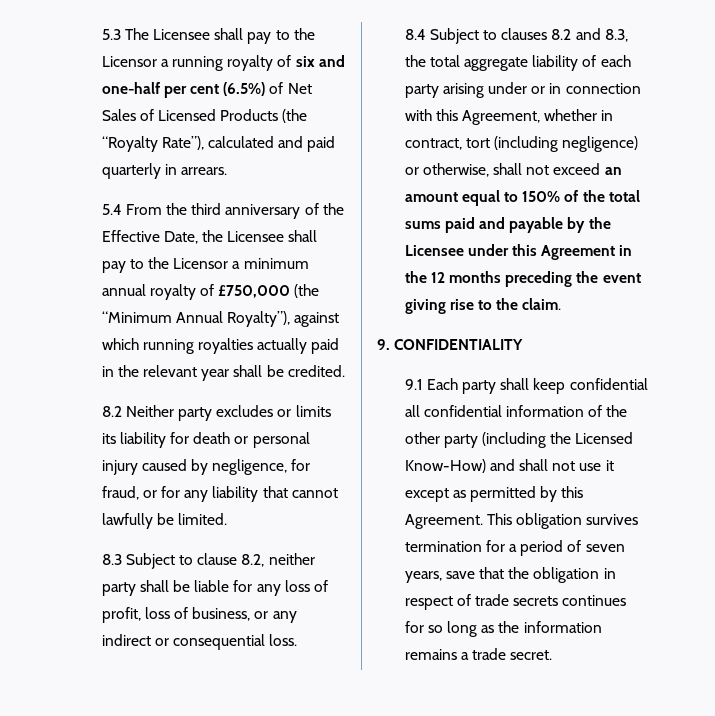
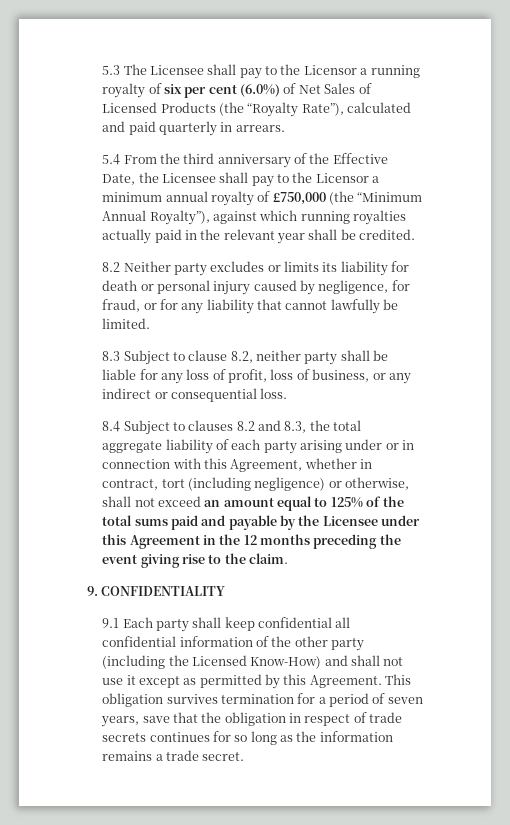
- 5.3 The Licensee shall pay to the Licensor a running royalty of six and one-half per cent (6.5%) of Net Sales of Licensed Products (the “Royalty Rate”), calculated and paid quarterly in arrears.
+ 5.3 The Licensee shall pay to the Licensor a running royalty of six per cent (6.0%) of Net Sales of Licensed Products (the “Royalty Rate”), calculated and paid quarterly in arrears.
- 8.4 Subject to clauses 8.2 and 8.3, the total aggregate liability of each party arising under or in connection with this Agreement, whether in contract, tort (including negligence) or otherwise, shall not exceed an amount equal to 150% of the total sums paid and payable by the Licensee under this Agreement in the 12 months preceding the event giving rise to the claim.
+ 8.4 Subject to clauses 8.2 and 8.3, the total aggregate liability of each party arising under or in connection with this Agreement, whether in contract, tort (including negligence) or otherwise, shall not exceed an amount equal to 125% of the total sums paid and payable by the Licensee under this Agreement in the 12 months preceding the event giving rise to the claim.

